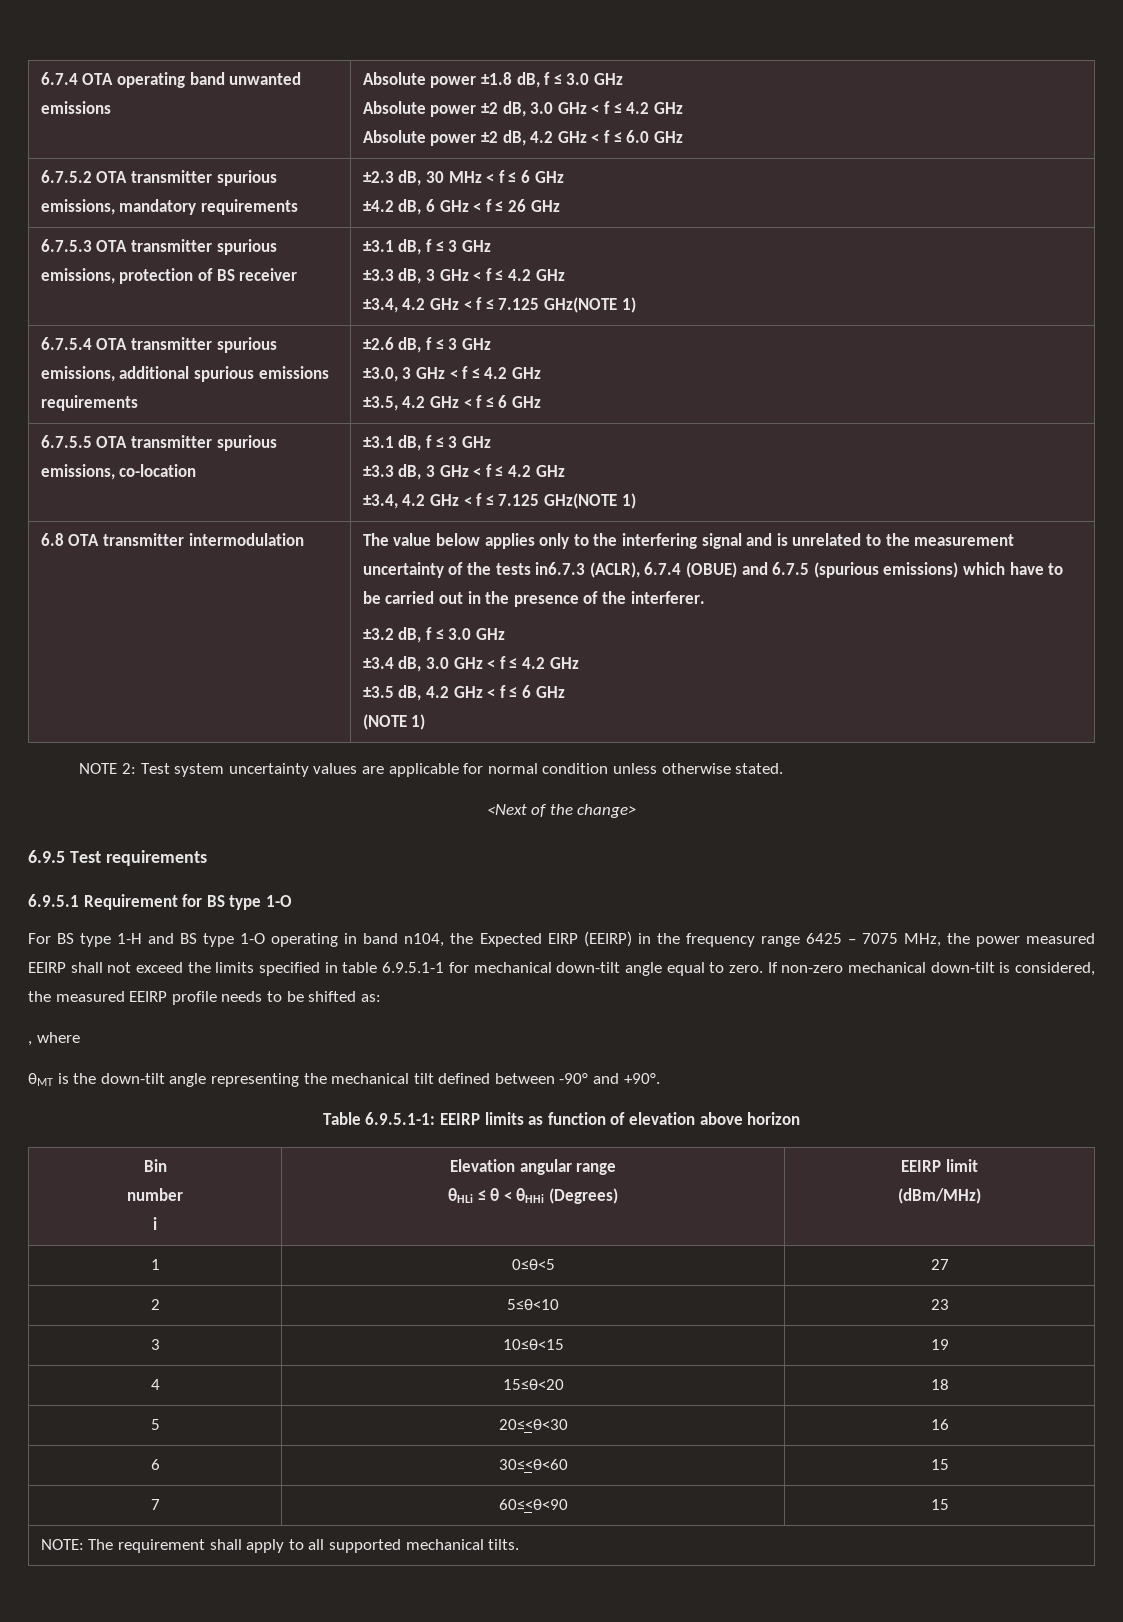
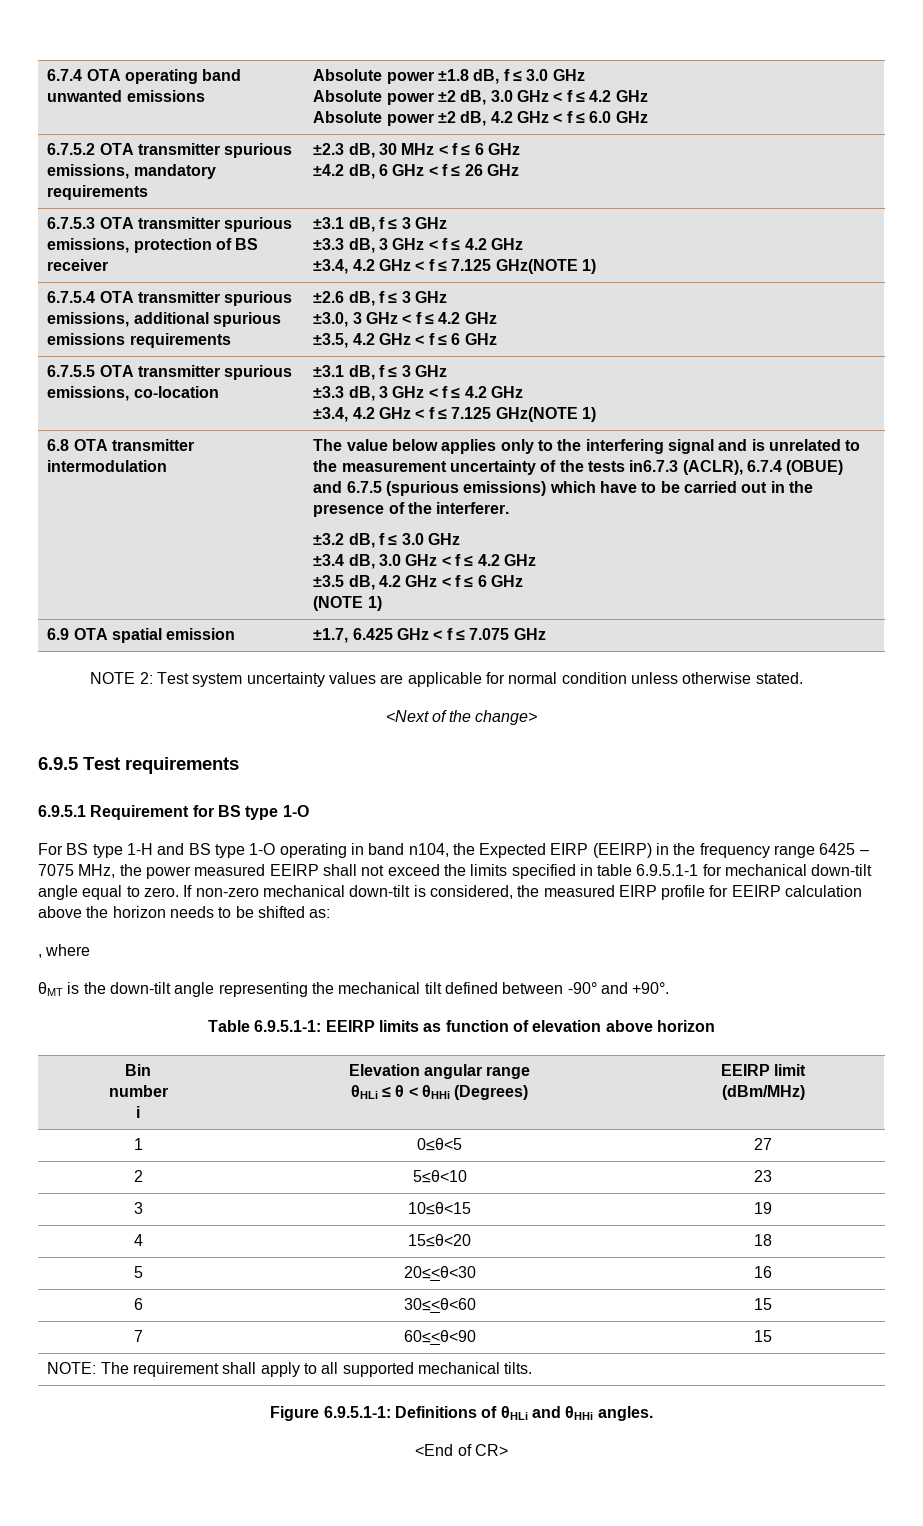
+ 6.9 OTA spatial emission | ±1.7, 6.425 GHz < f ≤ 7.075 GHz
- If non-zero mechanical down-tilt is considered, the measured EEIRP profile needs to be shifted as:
+ If non-zero mechanical down-tilt is considered, the measured EIRP profile for EEIRP calculation above the horizon needs to be shifted as:
+ Figure 6.9.5.1-1: Definitions of θHLi and θHHi angles.
+ <End of CR>

